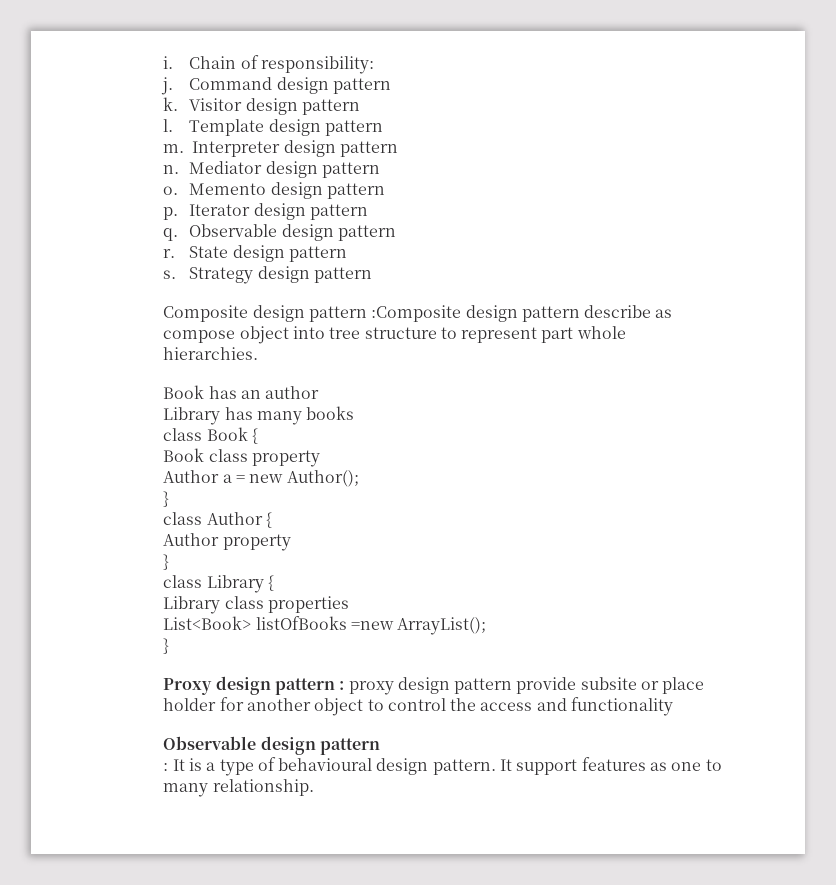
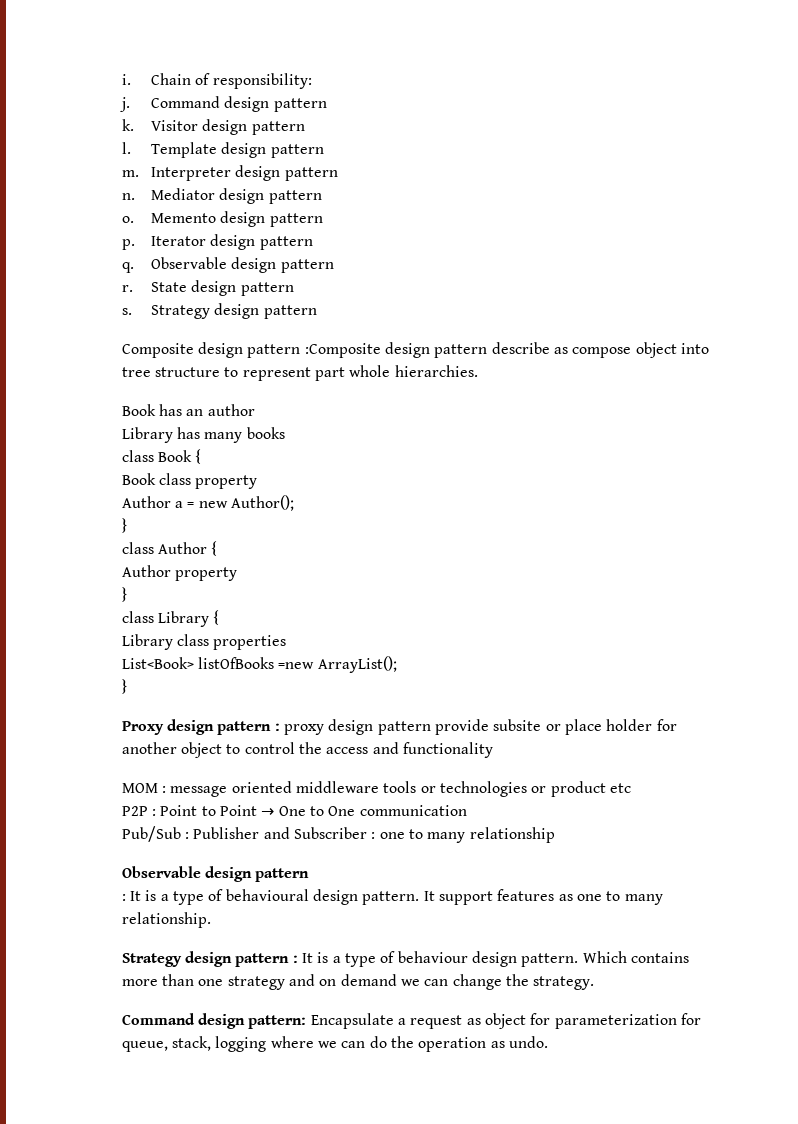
+ MOM : message oriented middleware tools or technologies or product etc
+ P2P : Point to Point → One to One communication
+ Pub/Sub : Publisher and Subscriber : one to many relationship
+ Strategy design pattern : It is a type of behaviour design pattern. Which contains more than one strategy and on demand we can change the strategy.
+ Command design pattern: Encapsulate a request as object for parameterization for queue, stack, logging where we can do the operation as undo.

